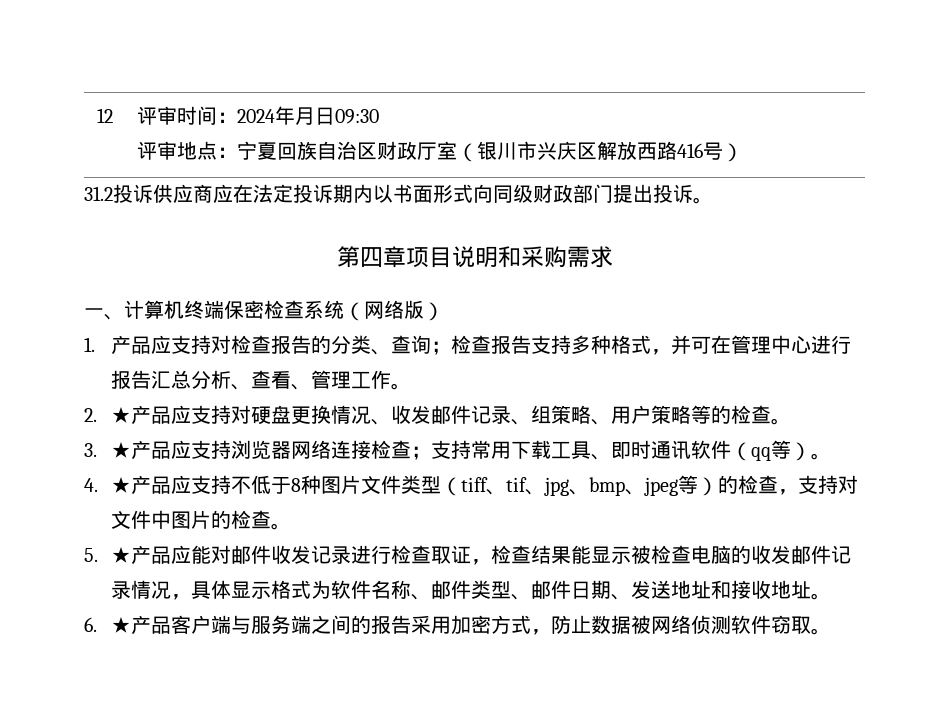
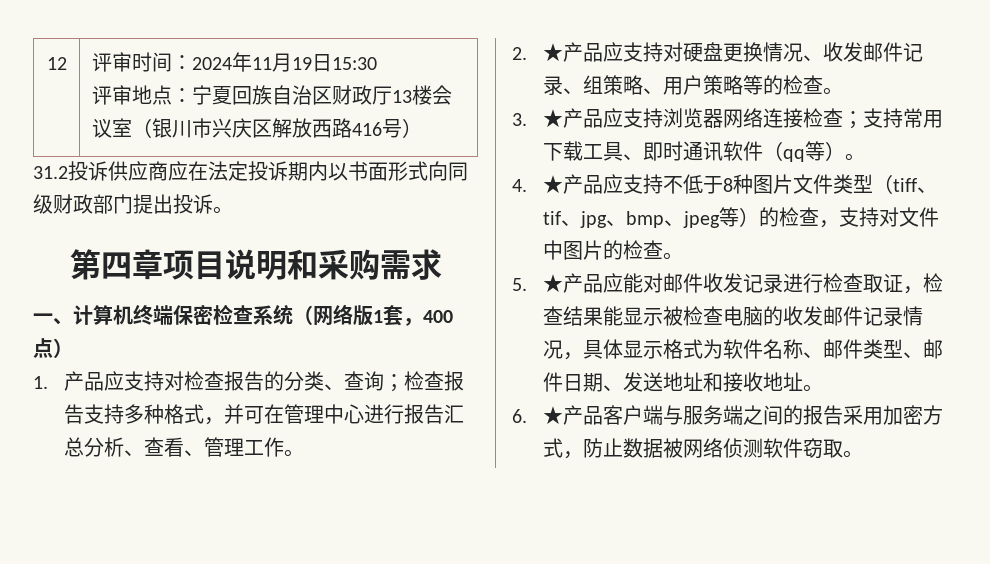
- 12 | 评审时间：2024年月日09:30
- 评审地点：宁夏回族自治区财政厅室（银川市兴庆区解放西路416号）
+ 12 | 评审时间：2024年11月19日15:30
+ 评审地点：宁夏回族自治区财政厅13楼会议室（银川市兴庆区解放西路416号）
- 一、计算机终端保密检查系统（网络版）
+ 一、计算机终端保密检查系统（网络版1套，400点）

